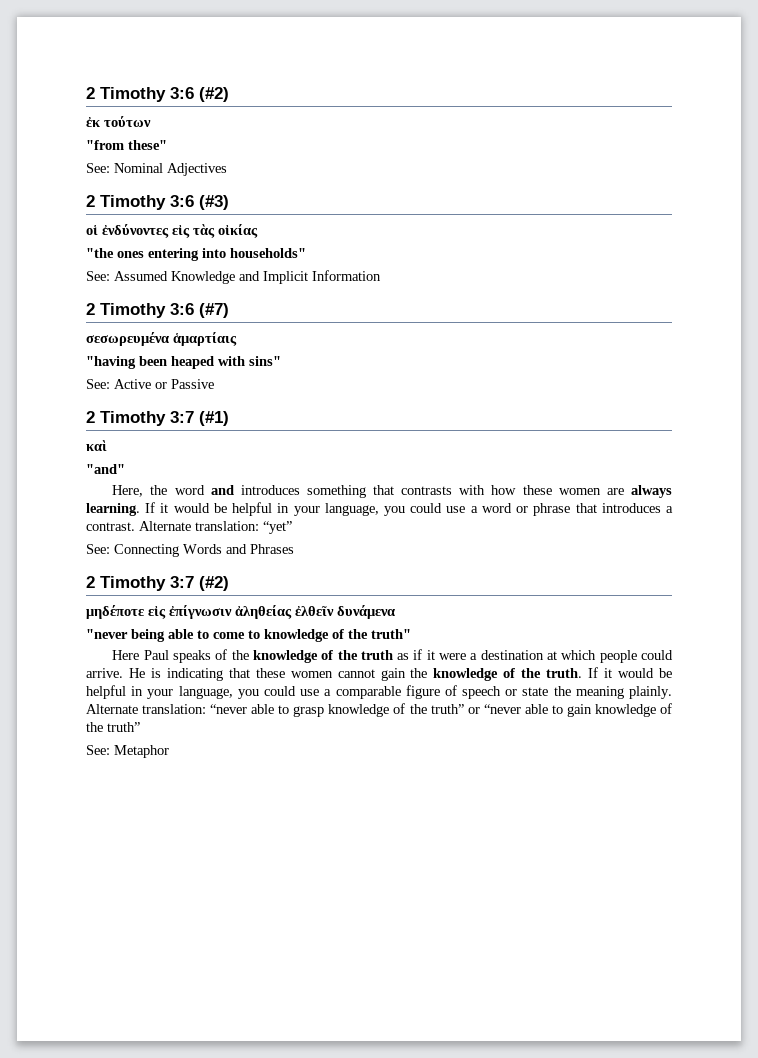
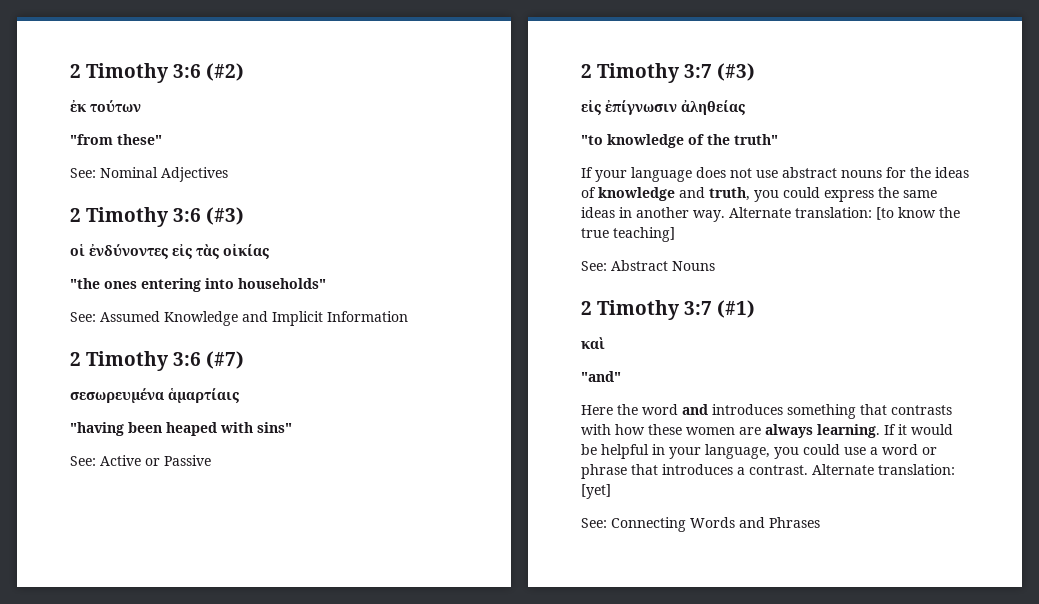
+ 2 Timothy 3:7 (#3)
+ εἰς ἐπίγνωσιν ἀληθείας
+ "to knowledge of the truth"
+ If your language does not use abstract nouns for the ideas of knowledge and truth, you could express the same ideas in another way. Alternate translation: [to know the true teaching]
+ See: Abstract Nouns
- Here, the word and introduces something that contrasts with how these women are always learning.
+ Here the word and introduces something that contrasts with how these women are always learning.
- Alternate translation: “yet”
+ Alternate translation: [yet]
- 2 Timothy 3:7 (#2)
- μηδέποτε εἰς ἐπίγνωσιν ἀληθείας ἐλθεῖν δυνάμενα
- "never being able to come to knowledge of the truth"
- Here Paul speaks of the knowledge of the truth as if it were a destination at which people could arrive. He is indicating that these women cannot gain the knowledge of the truth. If it would be helpful in your language, you could use a comparable figure of speech or state the meaning plainly. Alternate translation: “never able to grasp knowledge of the truth” or “never able to gain knowledge of the truth”
- See: Metaphor

